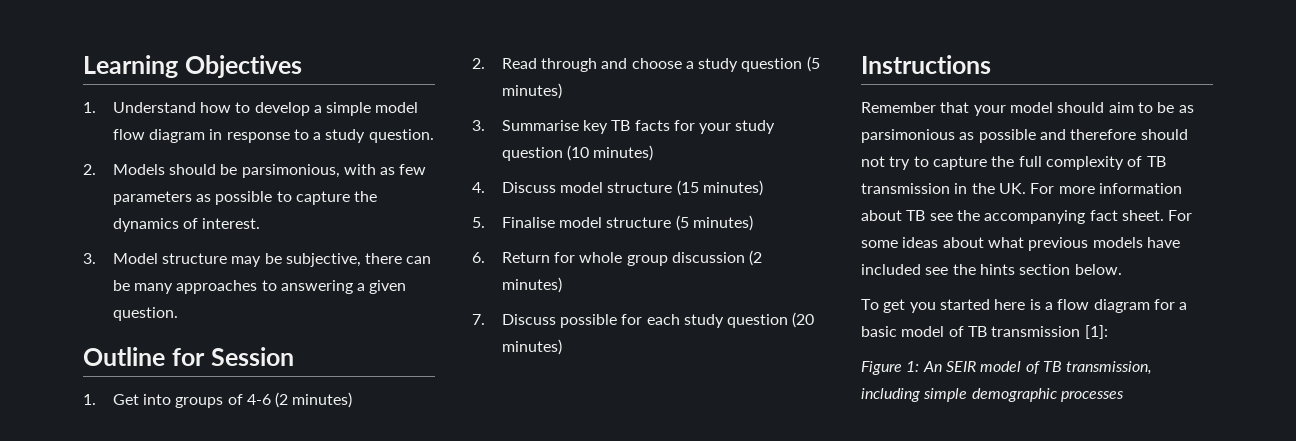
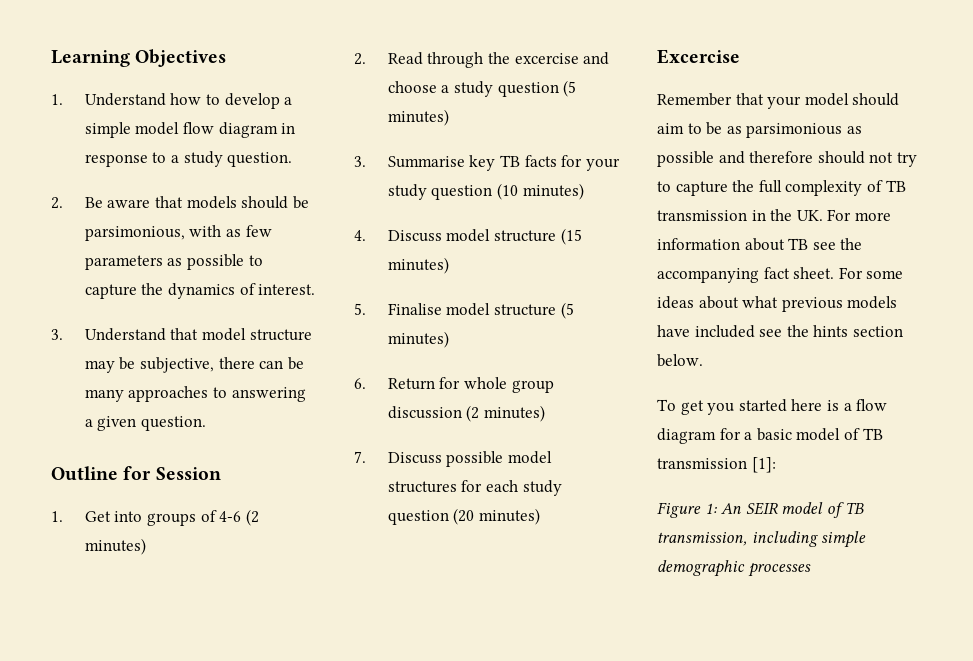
- 2. Models should be parsimonious, with as few parameters as possible to capture the dynamics of interest.
+ 2. Be aware that models should be parsimonious, with as few parameters as possible to capture the dynamics of interest.
- 3. Model structure may be subjective, there can be many approaches to answering a given question.
+ 3. Understand that model structure may be subjective, there can be many approaches to answering a given question.
- 2. Read through and choose a study question (5 minutes)
+ 2. Read through the excercise and choose a study question (5 minutes)
- 7. Discuss possible for each study question (20 minutes)
+ 7. Discuss possible model structures for each study question (20 minutes)
- Instructions
+ Excercise

